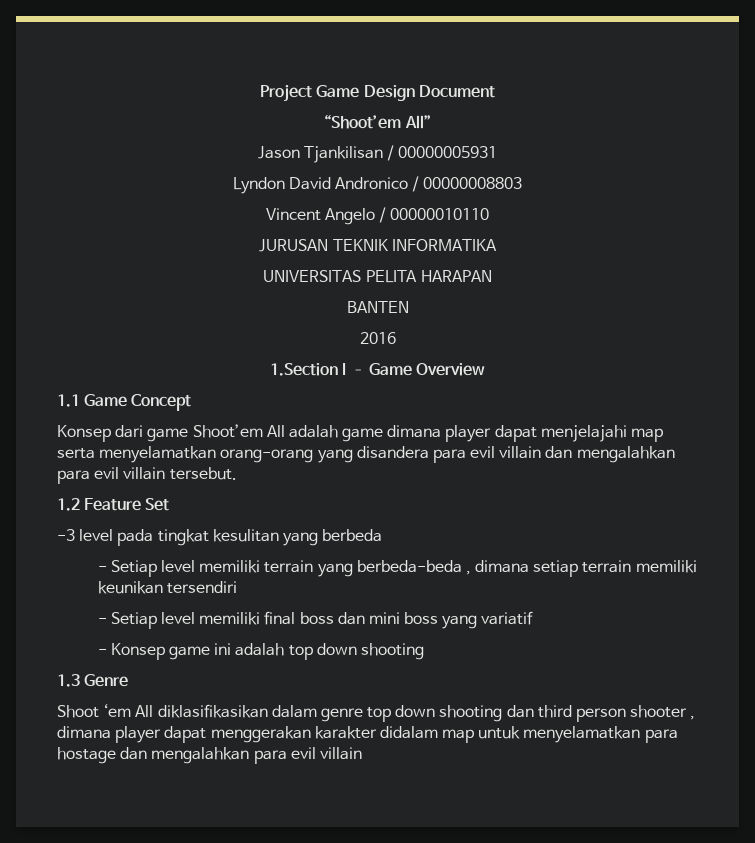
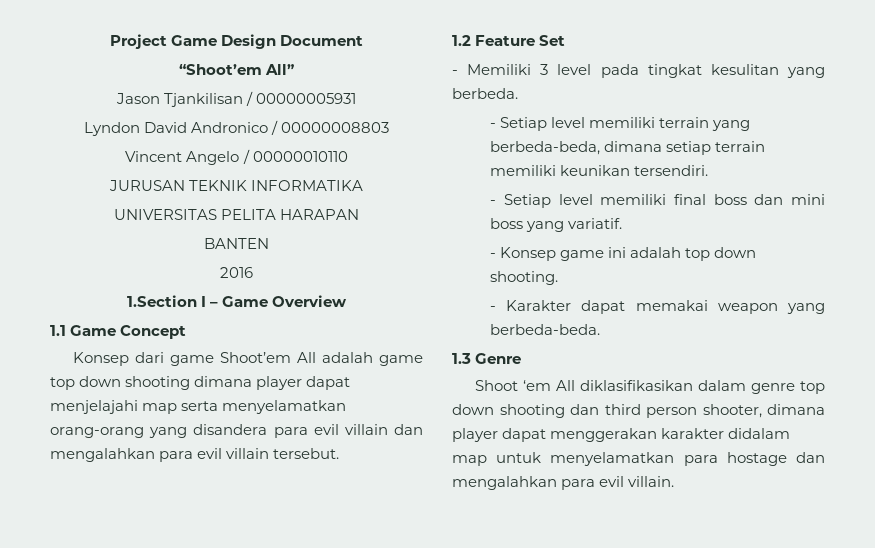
- Konsep dari game Shoot’em All adalah game dimana player dapat menjelajahi map serta menyelamatkan orang-orang yang disandera para evil villain dan mengalahkan para evil villain tersebut.
+ Konsep dari game Shoot’em All adalah game top down shooting dimana player dapat menjelajahi map serta menyelamatkan orang-orang yang disandera para evil villain dan mengalahkan para evil villain tersebut.
- -3 level pada tingkat kesulitan yang berbeda
+ - Memiliki 3 level pada tingkat kesulitan yang berbeda.
- - Setiap level memiliki terrain yang berbeda-beda , dimana setiap terrain memiliki keunikan tersendiri
+ - Setiap level memiliki terrain yang berbeda-beda, dimana setiap terrain memiliki keunikan tersendiri.
- - Setiap level memiliki final boss dan mini boss yang variatif
+ - Setiap level memiliki final boss dan mini boss yang variatif.
- - Konsep game ini adalah top down shooting
+ - Konsep game ini adalah top down shooting.
+ - Karakter dapat memakai weapon yang berbeda-beda.
- Shoot ‘em All diklasifikasikan dalam genre top down shooting dan third person shooter , dimana player dapat menggerakan karakter didalam map untuk menyelamatkan para hostage dan mengalahkan para evil villain
+ Shoot ‘em All diklasifikasikan dalam genre top down shooting dan third person shooter, dimana player dapat menggerakan karakter didalam map untuk menyelamatkan para hostage dan mengalahkan para evil villain.

